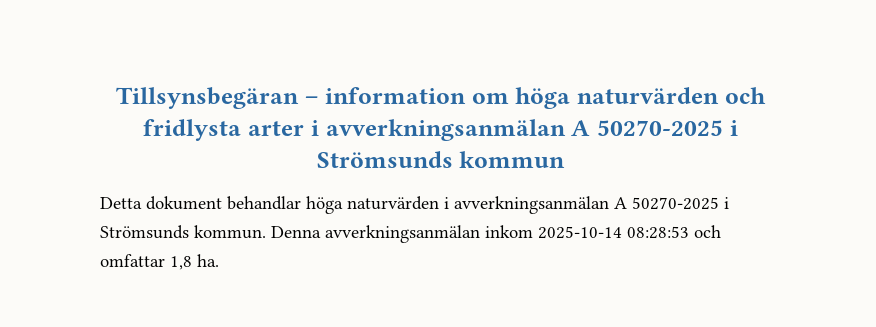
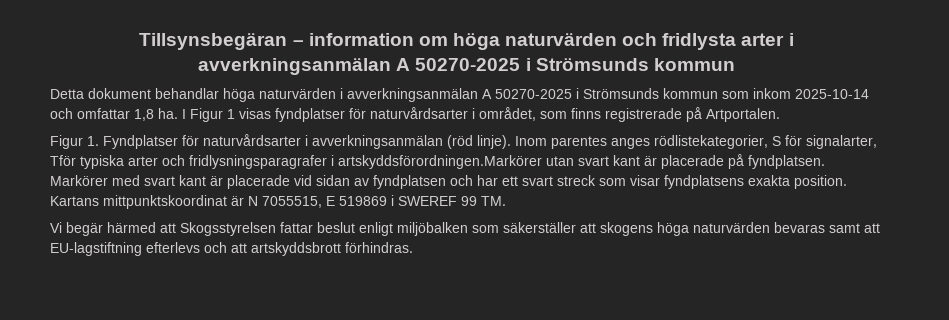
- Detta dokument behandlar höga naturvärden i avverkningsanmälan A 50270-2025 i Strömsunds kommun. Denna avverkningsanmälan inkom 2025-10-14 08:28:53 och omfattar 1,8 ha.
+ Detta dokument behandlar höga naturvärden i avverkningsanmälan A 50270-2025 i Strömsunds kommun som inkom 2025-10-14 och omfattar 1,8 ha.
+ I Figur 1 visas fyndplatser för naturvårdsarter i området, som finns registrerade på Artportalen.
+ Figur 1. Fyndplatser för naturvårdsarter i avverkningsanmälan (röd linje). Inom parentes anges rödlistekategorier, S för signalarter, Tför typiska arter och fridlysningsparagrafer i artskyddsförordningen.Markörer utan svart kant är placerade på fyndplatsen. Markörer med svart kant är placerade vid sidan av fyndplatsen och har ett svart streck som visar fyndplatsens exakta position. Kartans mittpunktskoordinat är N 7055515, E 519869 i SWEREF 99 TM.
+ Vi begär härmed att Skogsstyrelsen fattar beslut enligt miljöbalken som säkerställer att skogens höga naturvärden bevaras samt att EU-lagstiftning efterlevs och att artskyddsbrott förhindras.

